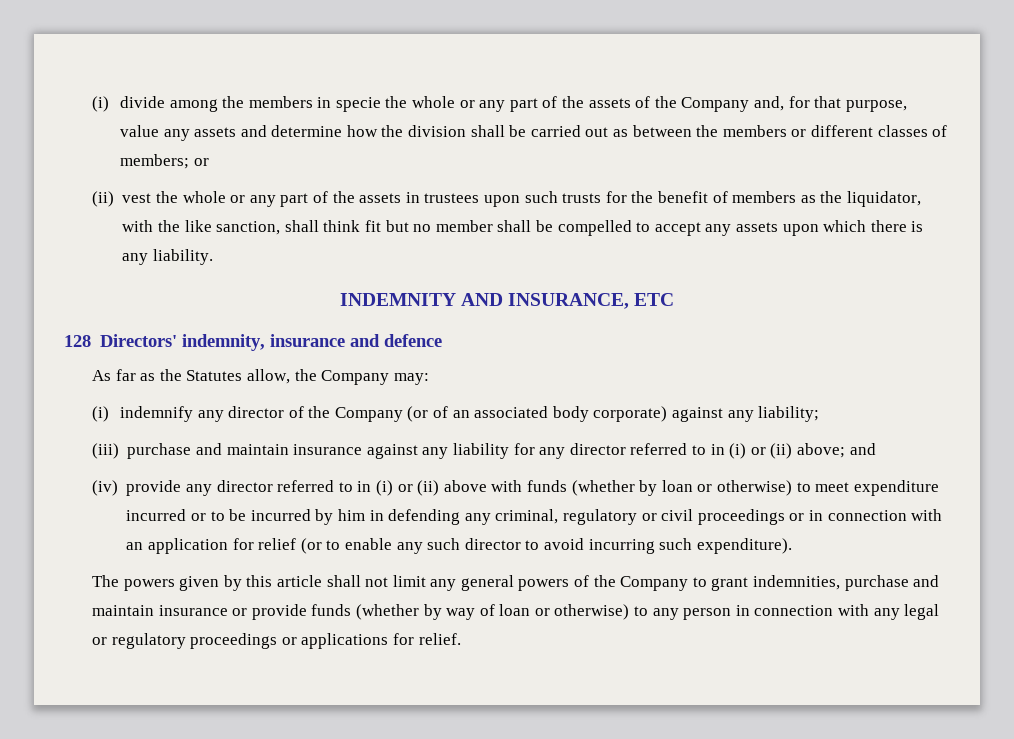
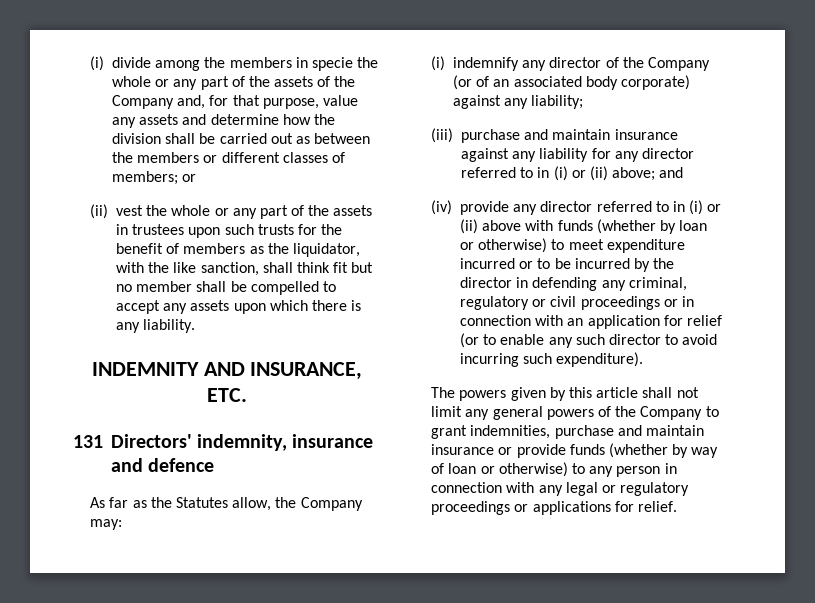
- INDEMNITY AND INSURANCE, ETC
- 128 Directors' indemnity, insurance and defence
+ INDEMNITY AND INSURANCE, ETC.
+ 131 Directors' indemnity, insurance and defence
- (iv) provide any director referred to in (i) or (ii) above with funds (whether by loan or otherwise) to meet expenditure incurred or to be incurred by him in defending any criminal, regulatory or civil proceedings or in connection with an application for relief (or to enable any such director to avoid incurring such expenditure).
+ (iv) provide any director referred to in (i) or (ii) above with funds (whether by loan or otherwise) to meet expenditure incurred or to be incurred by the director in defending any criminal, regulatory or civil proceedings or in connection with an application for relief (or to enable any such director to avoid incurring such expenditure).

